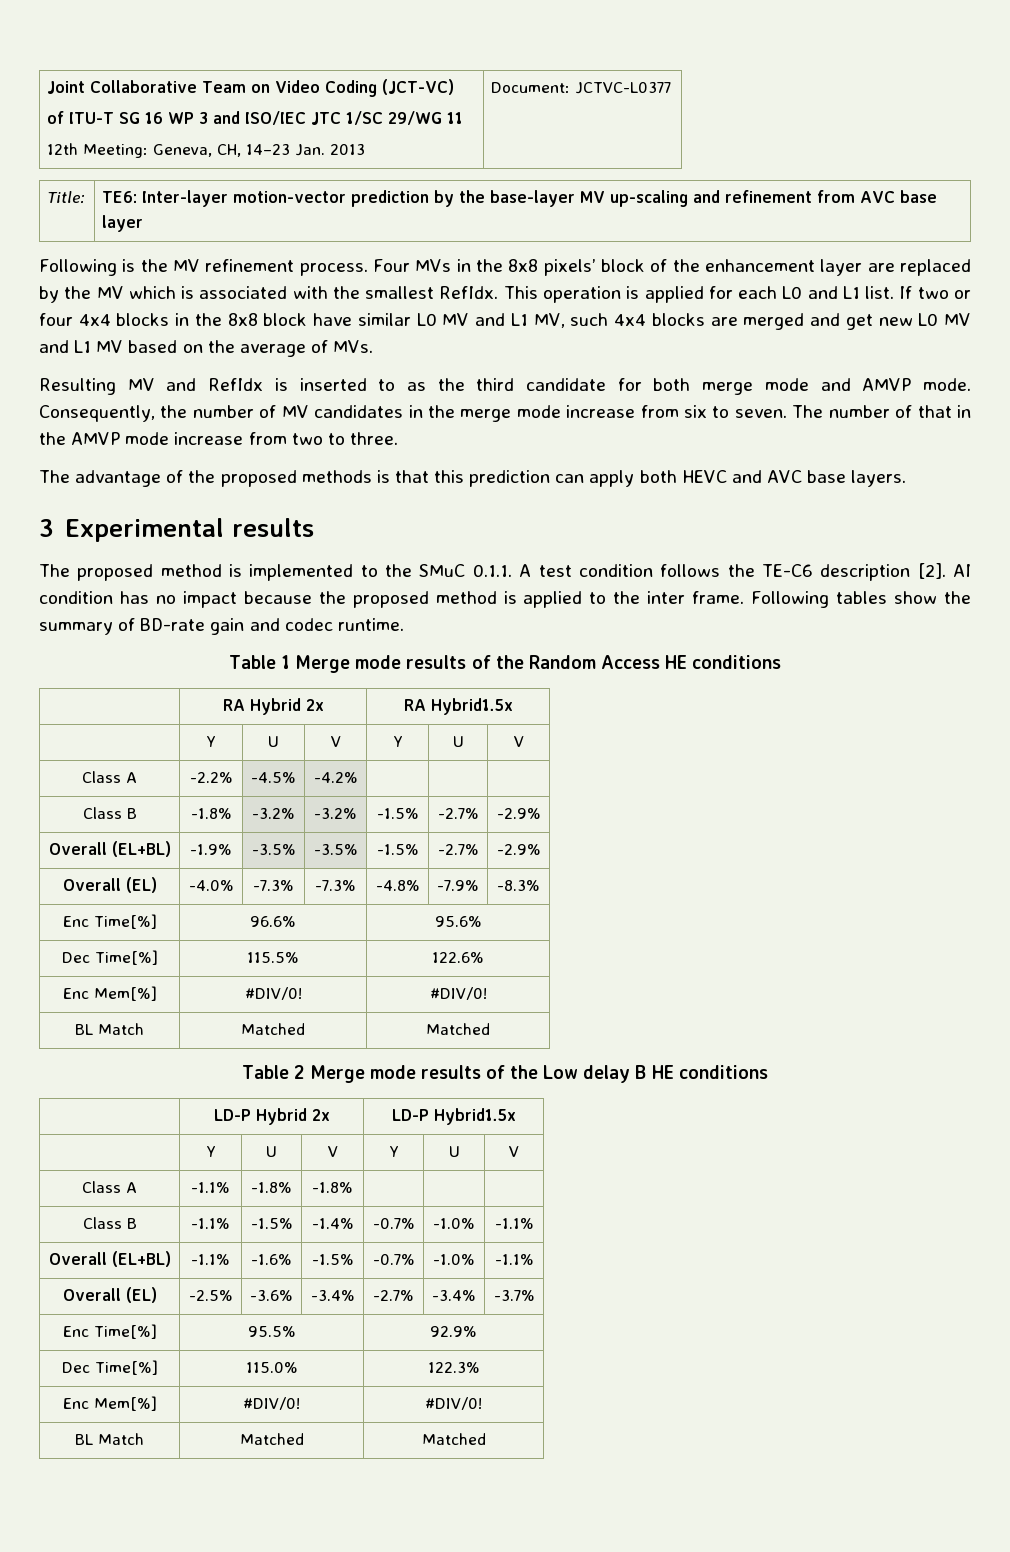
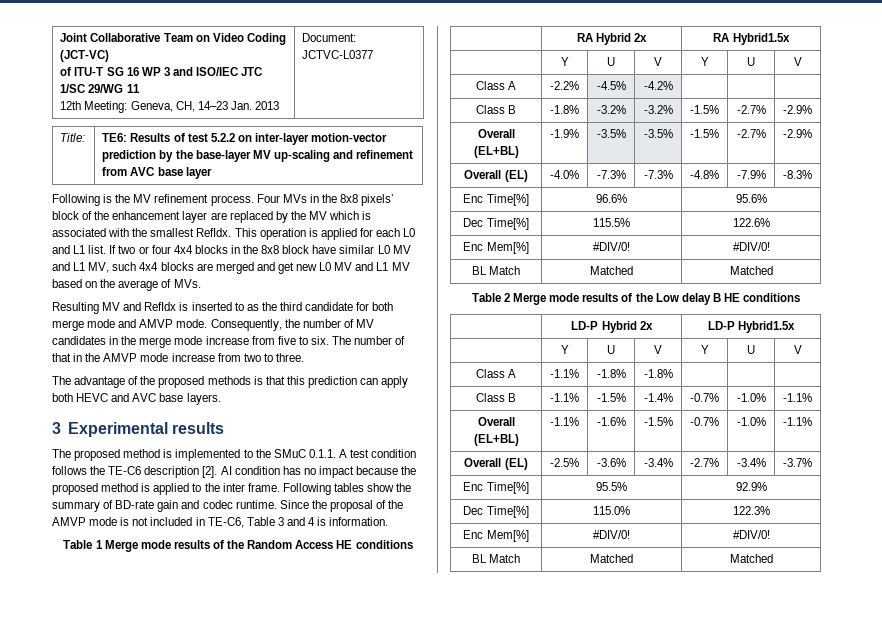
- Title: | TE6: Inter-layer motion-vector prediction by the base-layer MV up-scaling and refinement from AVC base layer
+ Title: | TE6: Results of test 5.2.2 on inter-layer motion-vector prediction by the base-layer MV up-scaling and refinement from AVC base layer
- Consequently, the number of MV candidates in the merge mode increase from six to seven.
+ Consequently, the number of MV candidates in the merge mode increase from five to six.
+ Since the proposal of the AMVP mode is not included in TE-C6, Table 3 and 4 is information.

